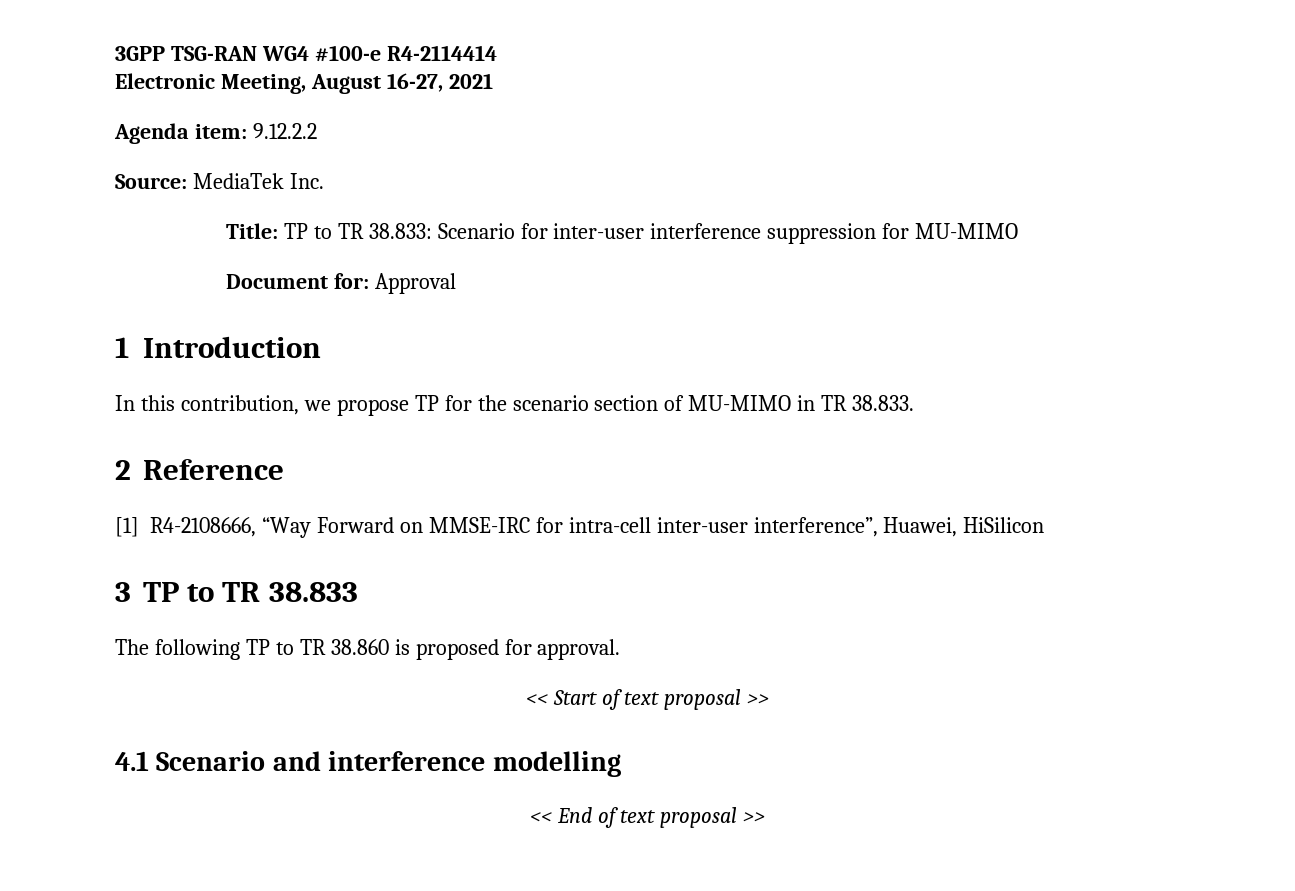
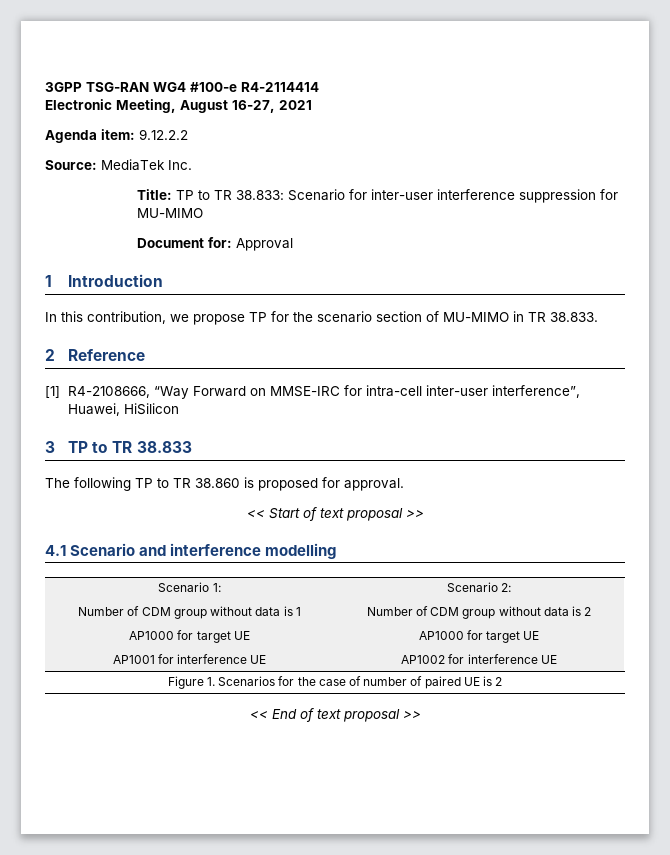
+ Scenario 1:
+ Number of CDM group without data is 1
+ AP1000 for target UE
+ AP1001 for interference UE | Scenario 2:
+ Number of CDM group without data is 2
+ AP1000 for target UE
+ AP1002 for interference UE
+ Figure 1. Scenarios for the case of number of paired UE is 2

